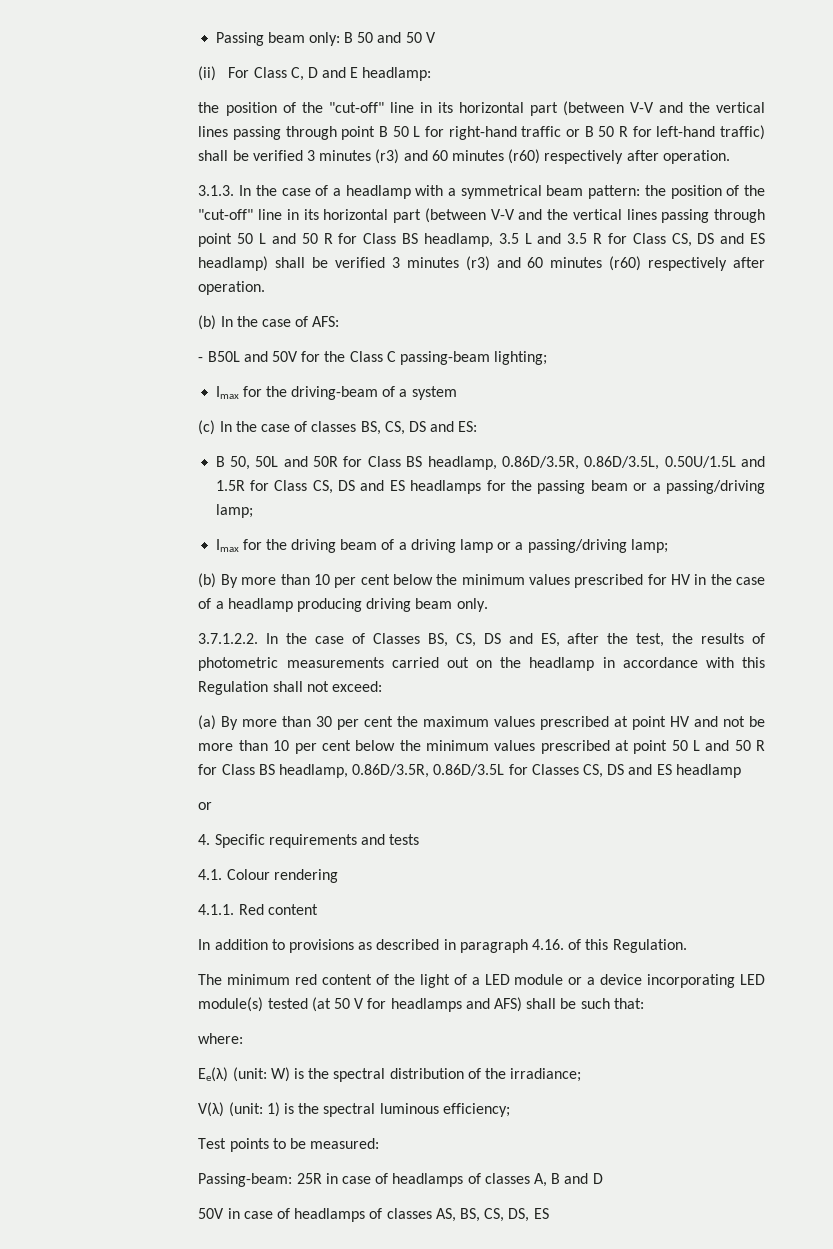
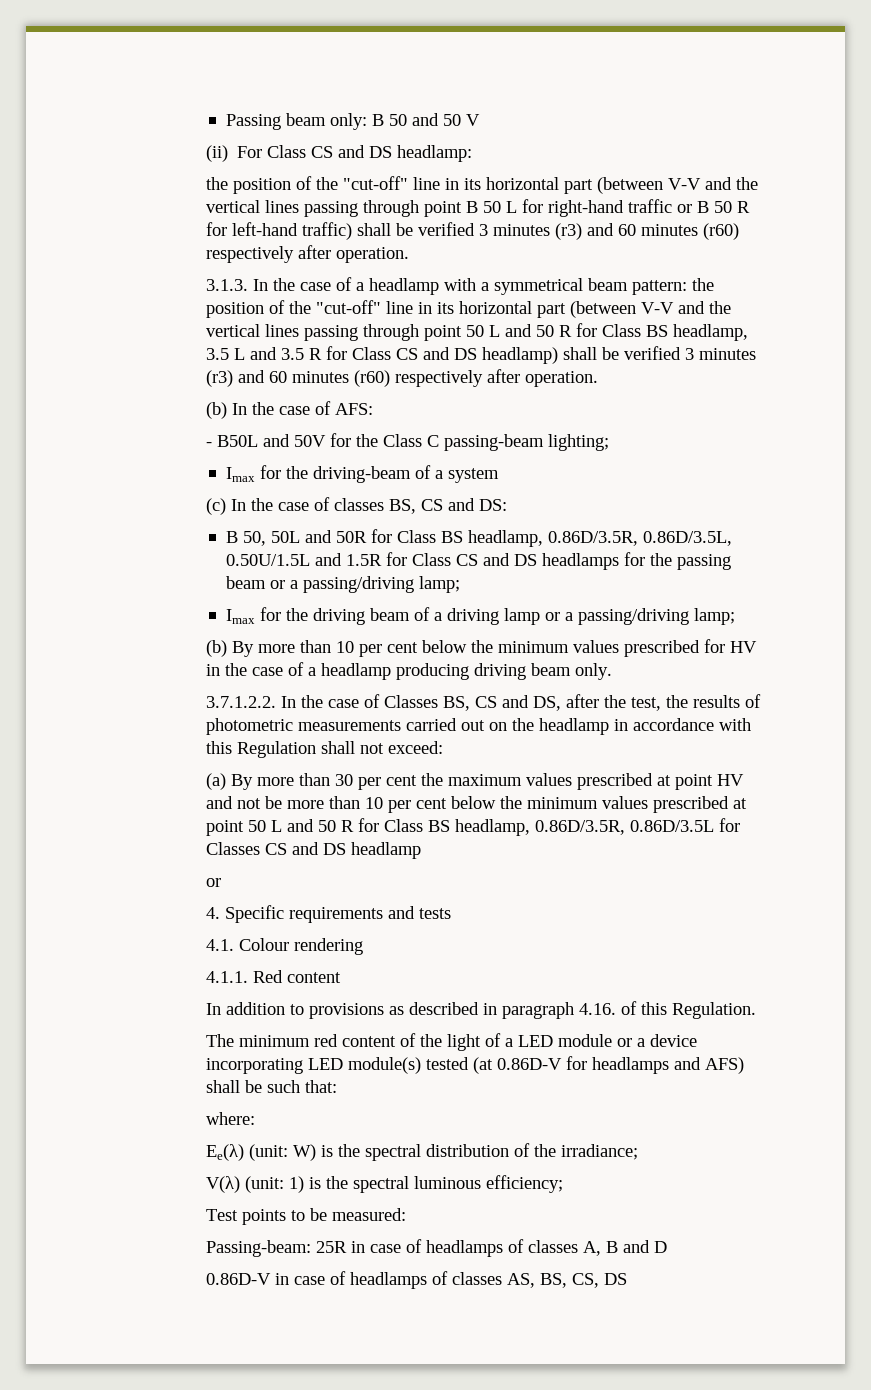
- (ii) For Class C, D and E headlamp:
+ (ii) For Class CS and DS headlamp:
- the position of the "cut-off" line in its horizontal part (between V-V and the vertical lines passing through point 50 L and 50 R for Class BS headlamp, 3.5 L and 3.5 R for Class CS, DS and ES headlamp) shall be verified 3 minutes (r3) and 60 minutes (r60) respectively after operation.
+ the position of the "cut-off" line in its horizontal part (between V-V and the vertical lines passing through point 50 L and 50 R for Class BS headlamp, 3.5 L and 3.5 R for Class CS and DS headlamp) shall be verified 3 minutes (r3) and 60 minutes (r60) respectively after operation.
- (c) In the case of classes BS, CS, DS and ES:
+ (c) In the case of classes BS, CS and DS:
- B 50, 50L and 50R for Class BS headlamp, 0.86D/3.5R, 0.86D/3.5L, 0.50U/1.5L and 1.5R for Class CS, DS and ES headlamps for the passing beam or a passing/driving lamp;
+ B 50, 50L and 50R for Class BS headlamp, 0.86D/3.5R, 0.86D/3.5L, 0.50U/1.5L and 1.5R for Class CS and DS headlamps for the passing beam or a passing/driving lamp;
- 3.7.1.2.2. In the case of Classes BS, CS, DS and ES, after the test, the results of photometric measurements carried out on the headlamp in accordance with this Regulation shall not exceed:
+ 3.7.1.2.2. In the case of Classes BS, CS and DS, after the test, the results of photometric measurements carried out on the headlamp in accordance with this Regulation shall not exceed:
- (a) By more than 30 per cent the maximum values prescribed at point HV and not be more than 10 per cent below the minimum values prescribed at point 50 L and 50 R for Class BS headlamp, 0.86D/3.5R, 0.86D/3.5L for Classes CS, DS and ES headlamp
+ (a) By more than 30 per cent the maximum values prescribed at point HV and not be more than 10 per cent below the minimum values prescribed at point 50 L and 50 R for Class BS headlamp, 0.86D/3.5R, 0.86D/3.5L for Classes CS and DS headlamp
- The minimum red content of the light of a LED module or a device incorporating LED module(s) tested (at 50 V for headlamps and AFS) shall be such that:
+ The minimum red content of the light of a LED module or a device incorporating LED module(s) tested (at 0.86D-V for headlamps and AFS) shall be such that:
- 50V in case of headlamps of classes AS, BS, CS, DS, ES
+ 0.86D-V in case of headlamps of classes AS, BS, CS, DS

